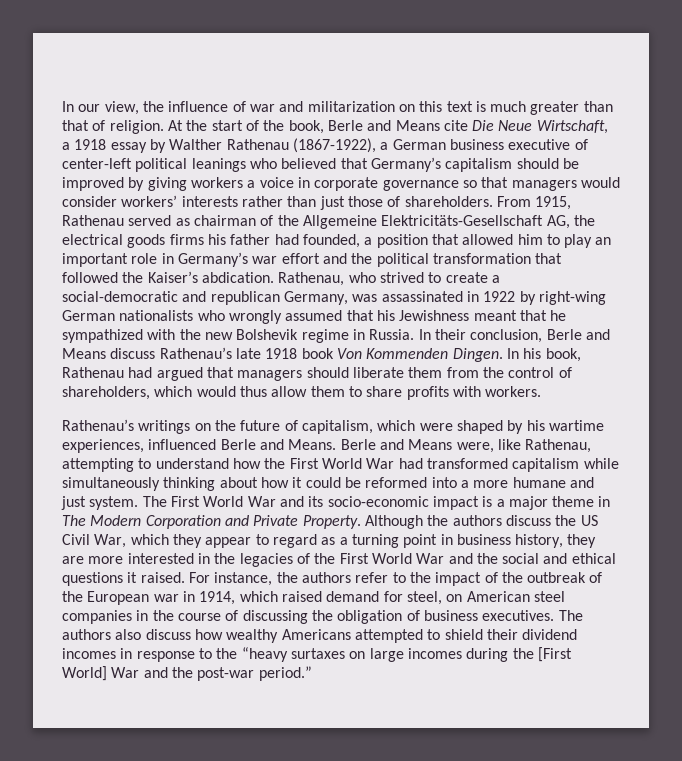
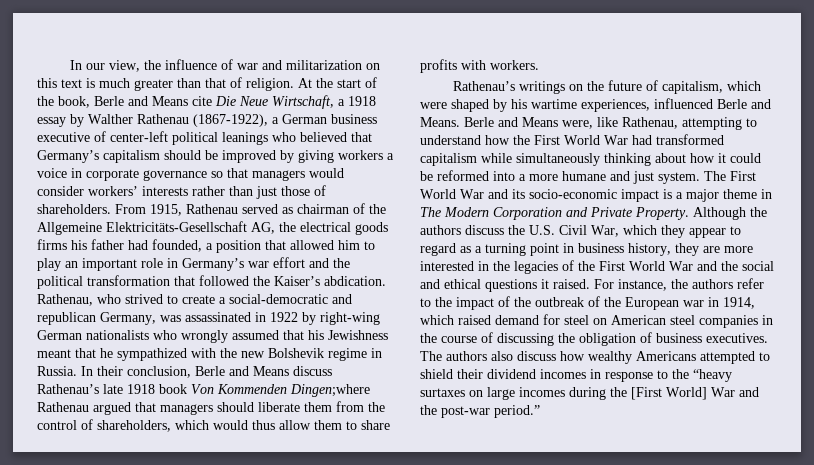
- In their conclusion, Berle and Means discuss Rathenau’s late 1918 book Von Kommenden Dingen. In his book, Rathenau had argued that managers should liberate them from the control of shareholders, which would thus allow them to share profits with workers.
+ In their conclusion, Berle and Means discuss Rathenau’s late 1918 book Von Kommenden Dingen;where Rathenau argued that managers should liberate them from the control of shareholders, which would thus allow them to share profits with workers.
- Although the authors discuss the US Civil War, which they appear to regard as a turning point in business history, they are more interested in the legacies of the First World War and the social and ethical questions it raised.
+ Although the authors discuss the U.S. Civil War, which they appear to regard as a turning point in business history, they are more interested in the legacies of the First World War and the social and ethical questions it raised.
- For instance, the authors refer to the impact of the outbreak of the European war in 1914, which raised demand for steel, on American steel companies in the course of discussing the obligation of business executives.
+ For instance, the authors refer to the impact of the outbreak of the European war in 1914, which raised demand for steel on American steel companies in the course of discussing the obligation of business executives.

